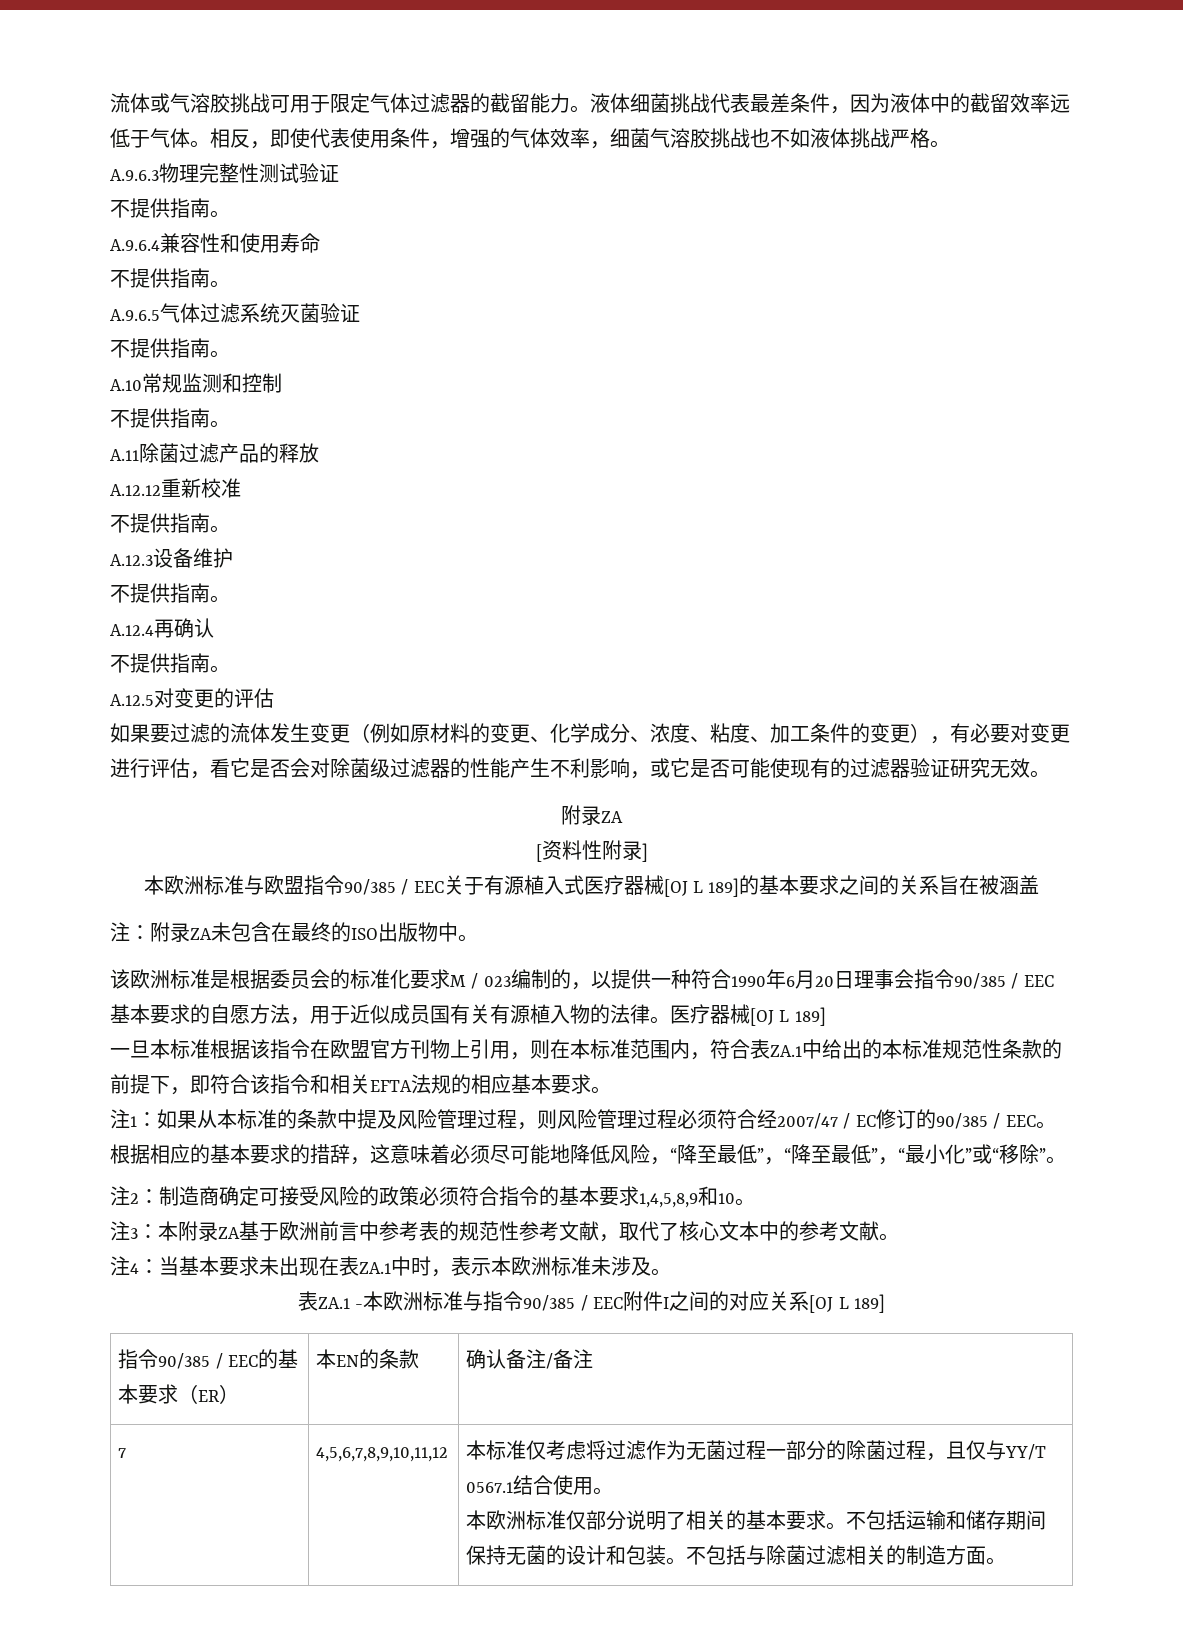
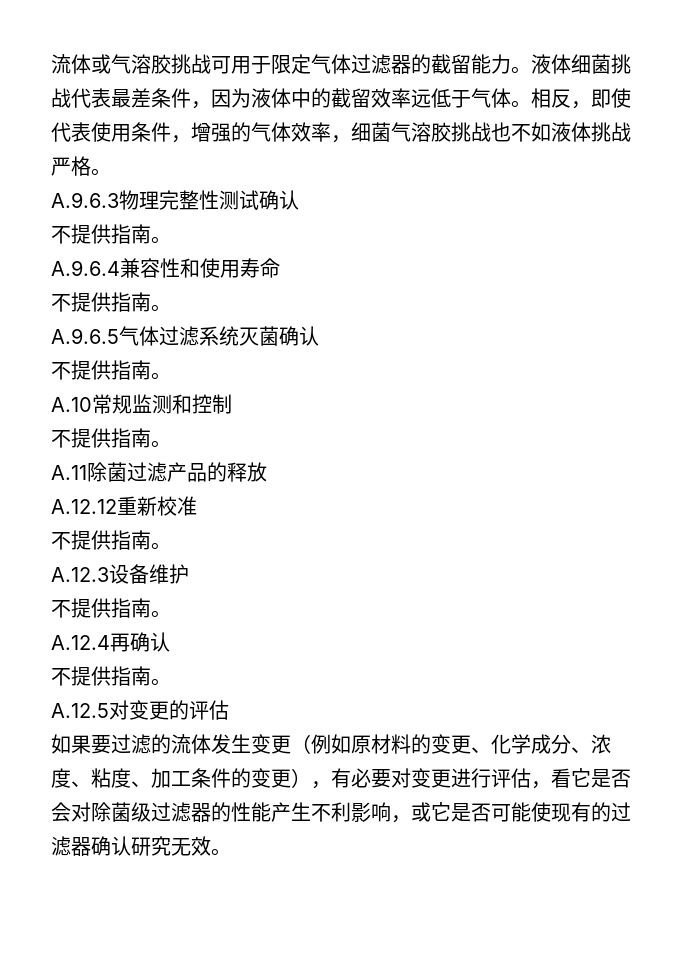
- A.9.6.3物理完整性测试验证
+ A.9.6.3物理完整性测试确认
- A.9.6.5气体过滤系统灭菌验证
+ A.9.6.5气体过滤系统灭菌确认
- 如果要过滤的流体发生变更（例如原材料的变更、化学成分、浓度、粘度、加工条件的变更），有必要对变更进行评估，看它是否会对除菌级过滤器的性能产生不利影响，或它是否可能使现有的过滤器验证研究无效。
- 附录ZA
- [资料性附录]
- 本欧洲标准与欧盟指令90/385 / EEC关于有源植入式医疗器械[OJ L 189]的基本要求之间的关系旨在被涵盖
- 注：附录ZA未包含在最终的ISO出版物中。
- 该欧洲标准是根据委员会的标准化要求M / 023编制的，以提供一种符合1990年6月20日理事会指令90/385 / EEC基本要求的自愿方法，用于近似成员国有关有源植入物的法律。医疗器械[OJ L 189]
- 一旦本标准根据该指令在欧盟官方刊物上引用，则在本标准范围内，符合表ZA.1中给出的本标准规范性条款的前提下，即符合该指令和相关EFTA法规的相应基本要求。
- 注1：如果从本标准的条款中提及风险管理过程，则风险管理过程必须符合经2007/47 / EC修订的90/385 / EEC。根据相应的基本要求的措辞，这意味着必须尽可能地降低风险，“降至最低”，“降至最低”，“最小化”或“移除”。
- 注2：制造商确定可接受风险的政策必须符合指令的基本要求1,4,5,8,9和10。
- 注3：本附录ZA基于欧洲前言中参考表的规范性参考文献，取代了核心文本中的参考文献。
- 注4：当基本要求未出现在表ZA.1中时，表示本欧洲标准未涉及。
- 表ZA.1 -本欧洲标准与指令90/385 / EEC附件I之间的对应关系[OJ L 189]
- 指令90/385 / EEC的基本要求（ER） | 本EN的条款 | 确认备注/备注
- 7 | 4,5,6,7,8,9,10,11,12 | 本标准仅考虑将过滤作为无菌过程一部分的除菌过程，且仅与YY/T 0567.1结合使用。
- 本欧洲标准仅部分说明了相关的基本要求。不包括运输和储存期间保持无菌的设计和包装。不包括与除菌过滤相关的制造方面。
+ 如果要过滤的流体发生变更（例如原材料的变更、化学成分、浓度、粘度、加工条件的变更），有必要对变更进行评估，看它是否会对除菌级过滤器的性能产生不利影响，或它是否可能使现有的过滤器确认研究无效。

